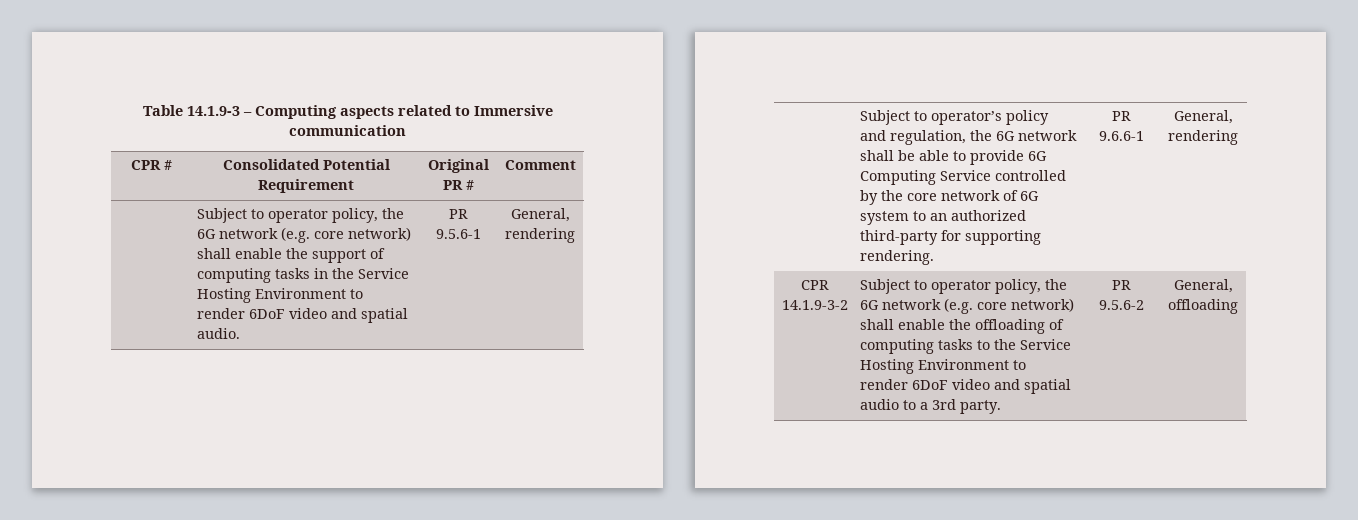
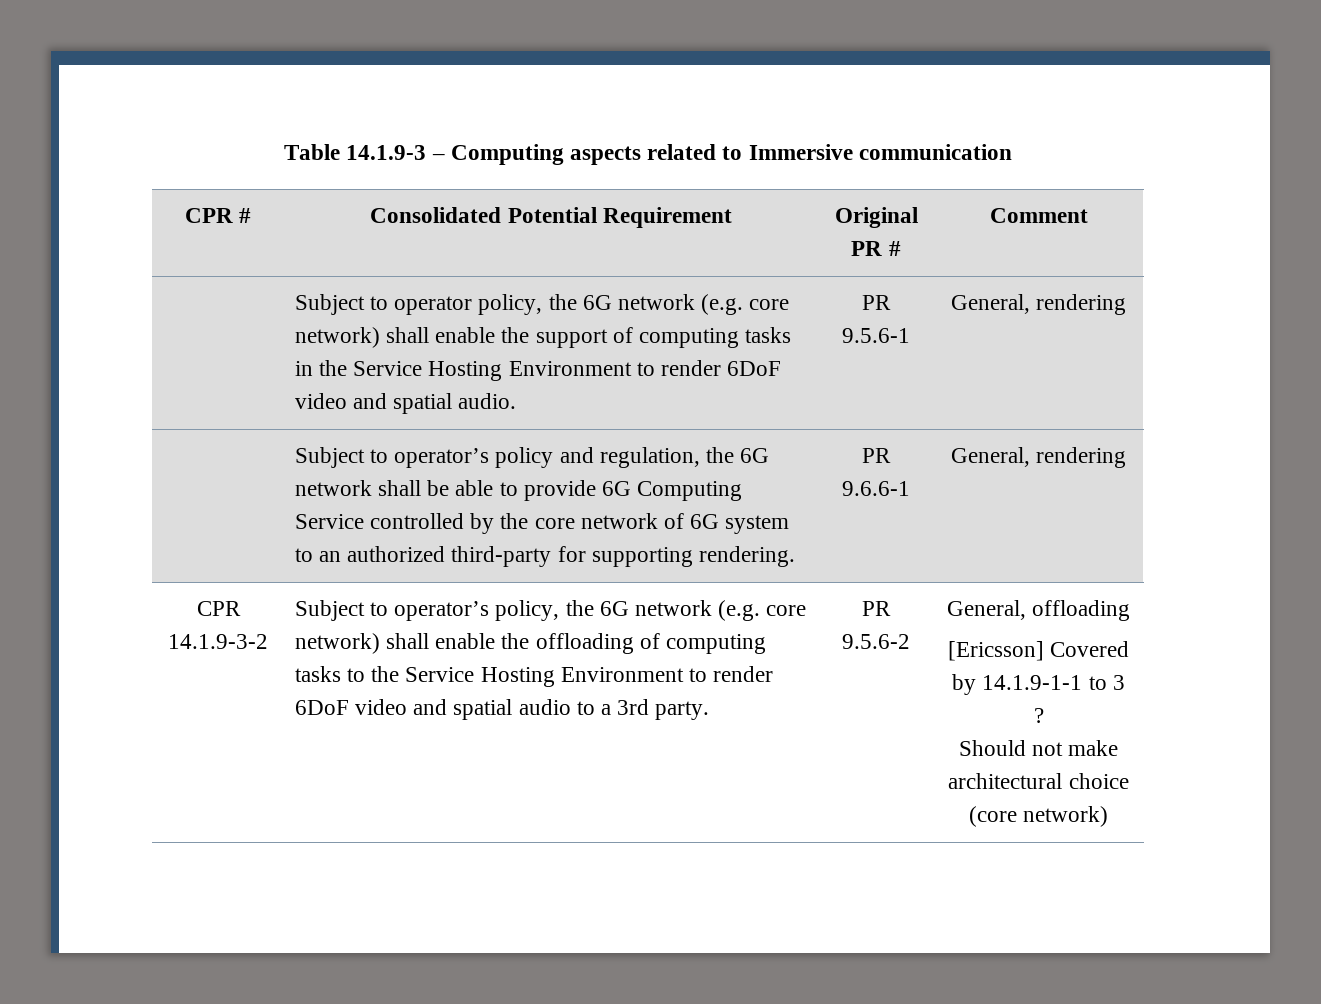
- Subject to operator policy, the 6G network (e.g. core network) shall enable the offloading of computing tasks to the Service Hosting Environment to render 6DoF video and spatial audio to a 3rd party.
+ Subject to operator’s policy, the 6G network (e.g. core network) shall enable the offloading of computing tasks to the Service Hosting Environment to render 6DoF video and spatial audio to a 3rd party.
+ [Ericsson] Covered by 14.1.9-1-1 to 3 ?
+ Should not make architectural choice (core network)

